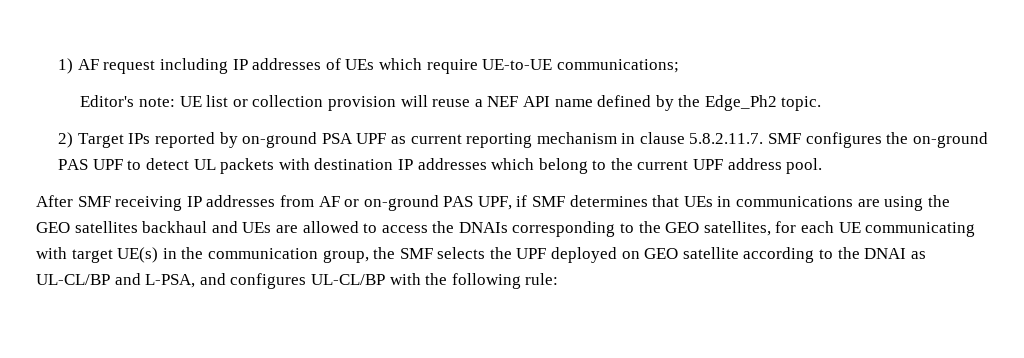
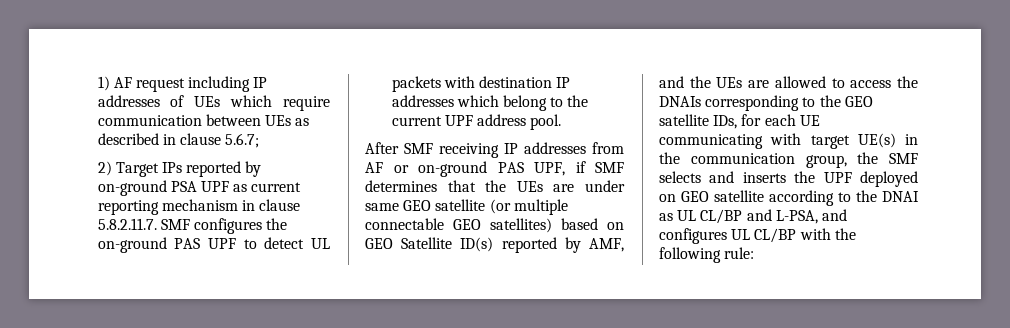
- 1) AF request including IP addresses of UEs which require UE-to-UE communications;
- Editor's note: UE list or collection provision will reuse a NEF API name defined by the Edge_Ph2 topic.
+ 1) AF request including IP addresses of UEs which require communication between UEs as described in clause 5.6.7;
- After SMF receiving IP addresses from AF or on-ground PAS UPF, if SMF determines that UEs in communications are using the GEO satellites backhaul and UEs are allowed to access the DNAIs corresponding to the GEO satellites, for each UE communicating with target UE(s) in the communication group, the SMF selects the UPF deployed on GEO satellite according to the DNAI as UL-CL/BP and L-PSA, and configures UL-CL/BP with the following rule:
+ After SMF receiving IP addresses from AF or on-ground PAS UPF, if SMF determines that the UEs are under same GEO satellite (or multiple connectable GEO satellites) based on GEO Satellite ID(s) reported by AMF, and the UEs are allowed to access the DNAIs corresponding to the GEO satellite IDs, for each UE communicating with target UE(s) in the communication group, the SMF selects and inserts the UPF deployed on GEO satellite according to the DNAI as UL CL/BP and L-PSA, and configures UL CL/BP with the following rule:

